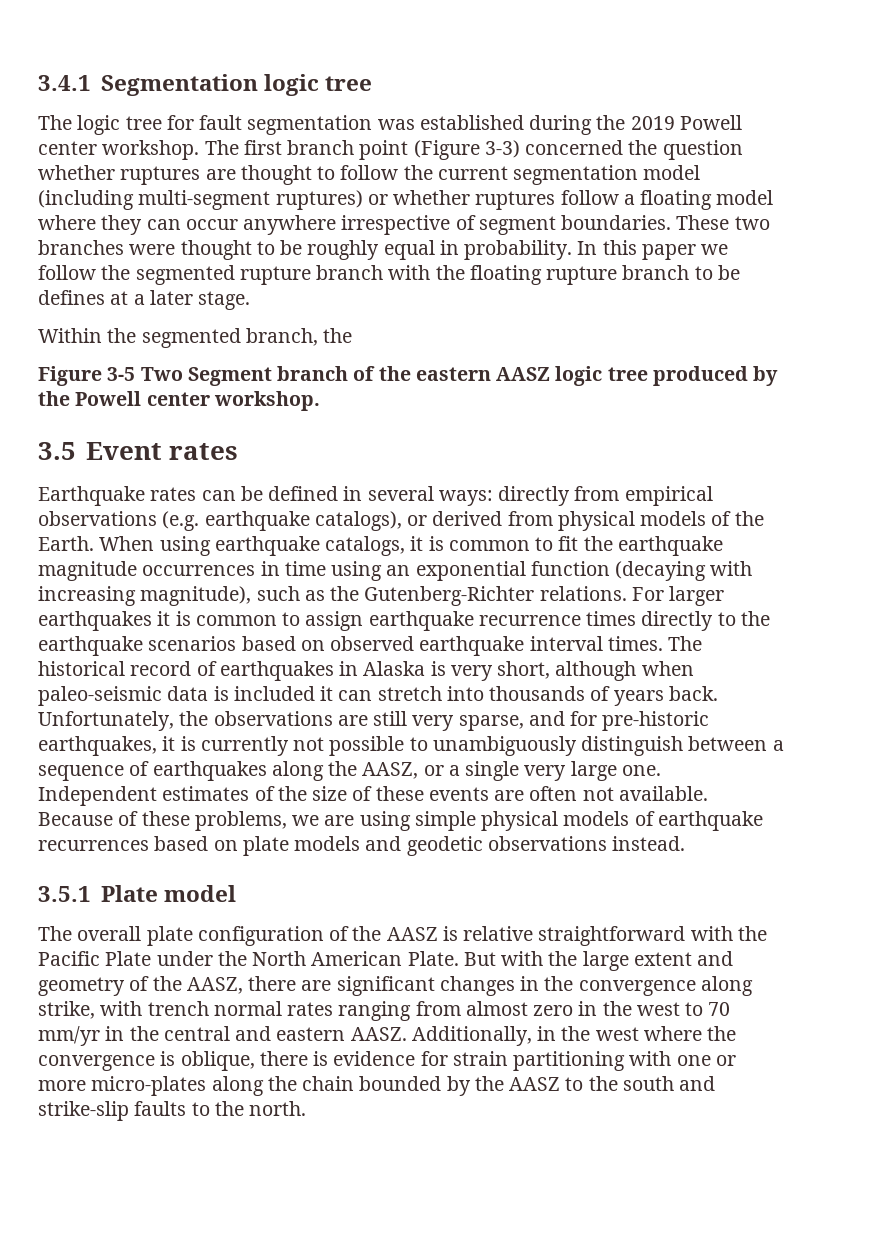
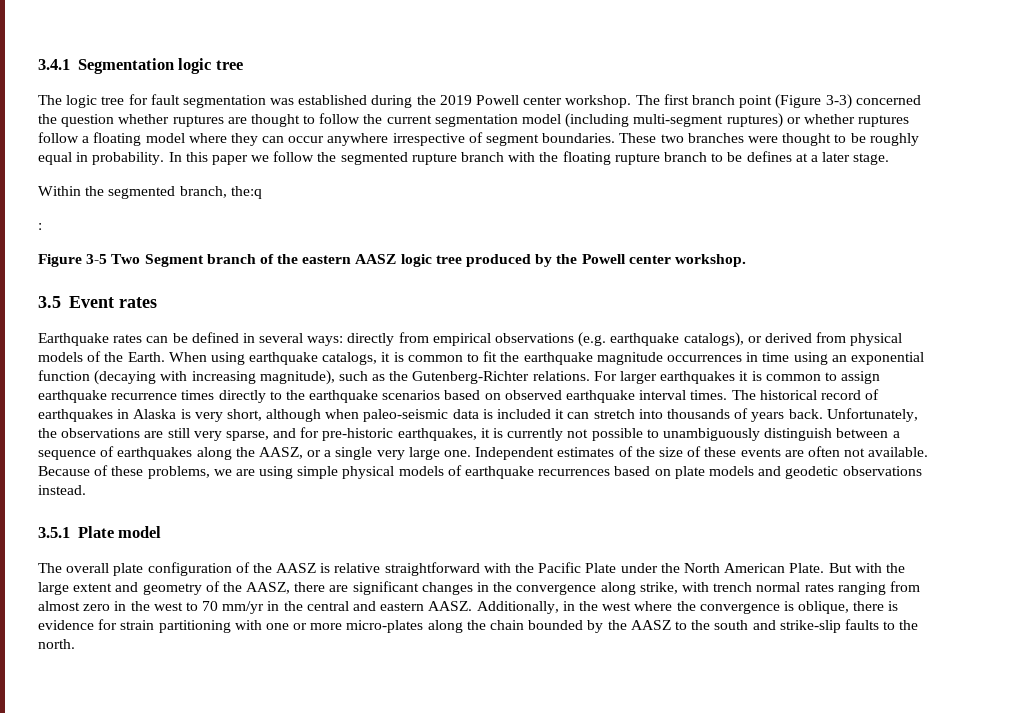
- Within the segmented branch, the
+ Within the segmented branch, the:q
+ :

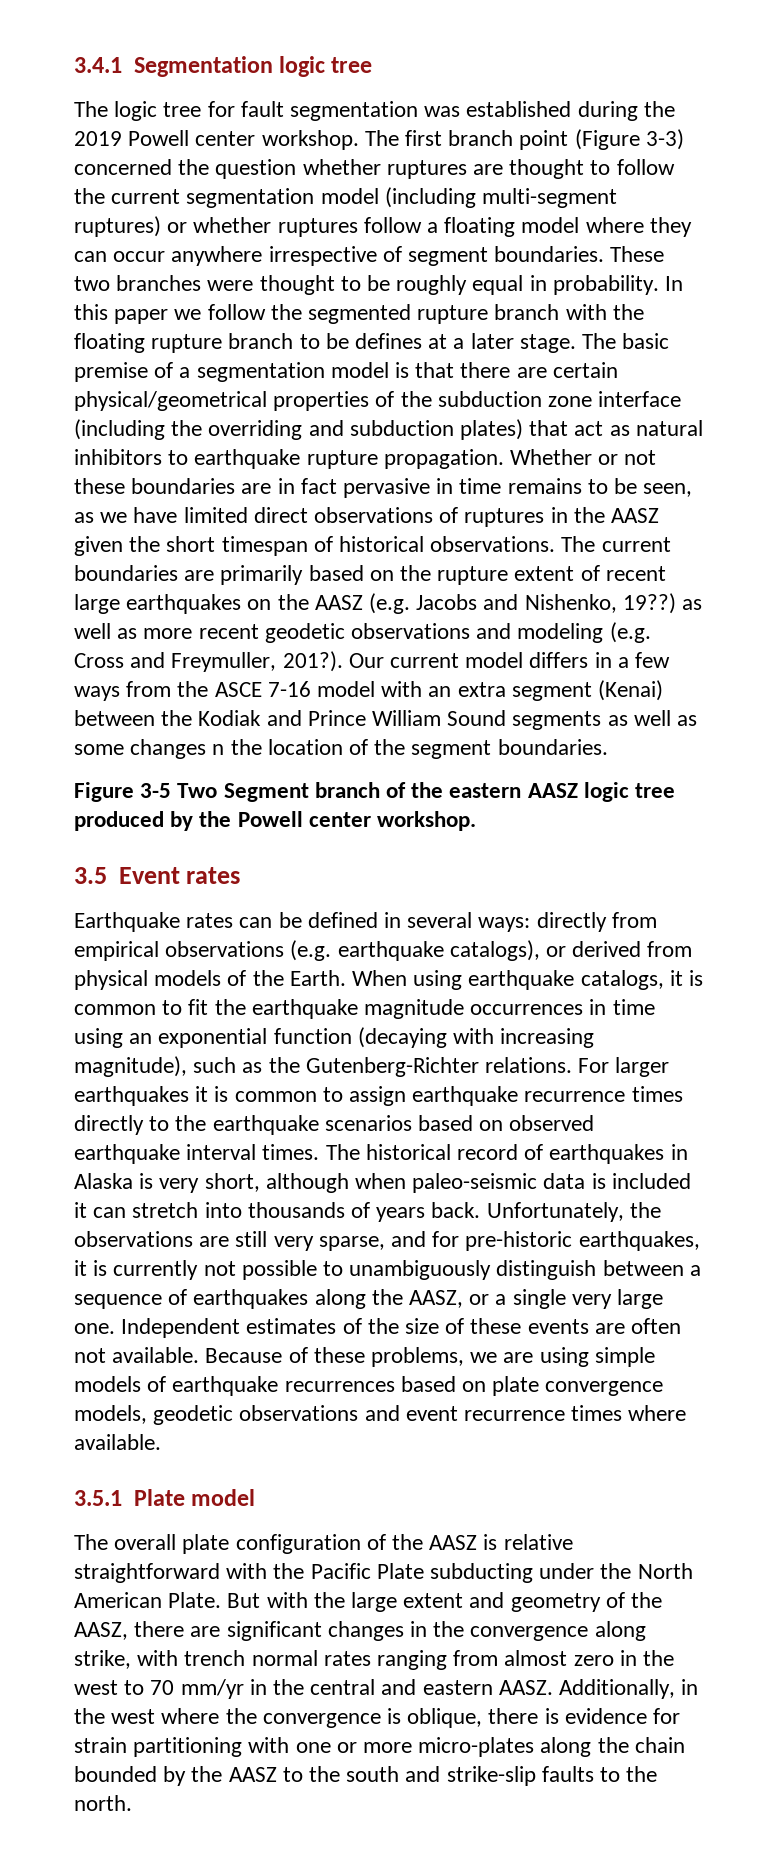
- In this paper we follow the segmented rupture branch with the floating rupture branch to be defines at a later stage.
- Within the segmented branch, the:q
- :
+ In this paper we follow the segmented rupture branch with the floating rupture branch to be defines at a later stage. The basic premise of a segmentation model is that there are certain physical/geometrical properties of the subduction zone interface (including the overriding and subduction plates) that act as natural inhibitors to earthquake rupture propagation. Whether or not these boundaries are in fact pervasive in time remains to be seen, as we have limited direct observations of ruptures in the AASZ given the short timespan of historical observations. The current boundaries are primarily based on the rupture extent of recent large earthquakes on the AASZ (e.g. Jacobs and Nishenko, 19??) as well as more recent geodetic observations and modeling (e.g. Cross and Freymuller, 201?). Our current model differs in a few ways from the ASCE 7-16 model with an extra segment (Kenai) between the Kodiak and Prince William Sound segments as well as some changes n the location of the segment boundaries.
- Because of these problems, we are using simple physical models of earthquake recurrences based on plate models and geodetic observations instead.
+ Because of these problems, we are using simple models of earthquake recurrences based on plate convergence models, geodetic observations and event recurrence times where available.
- The overall plate configuration of the AASZ is relative straightforward with the Pacific Plate under the North American Plate.
+ The overall plate configuration of the AASZ is relative straightforward with the Pacific Plate subducting under the North American Plate.

